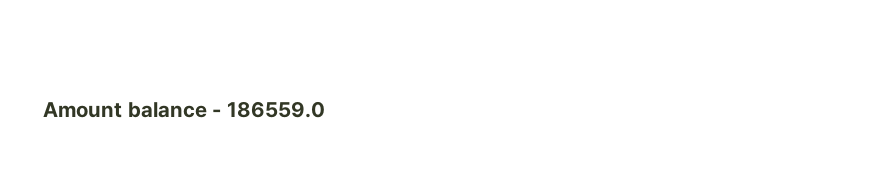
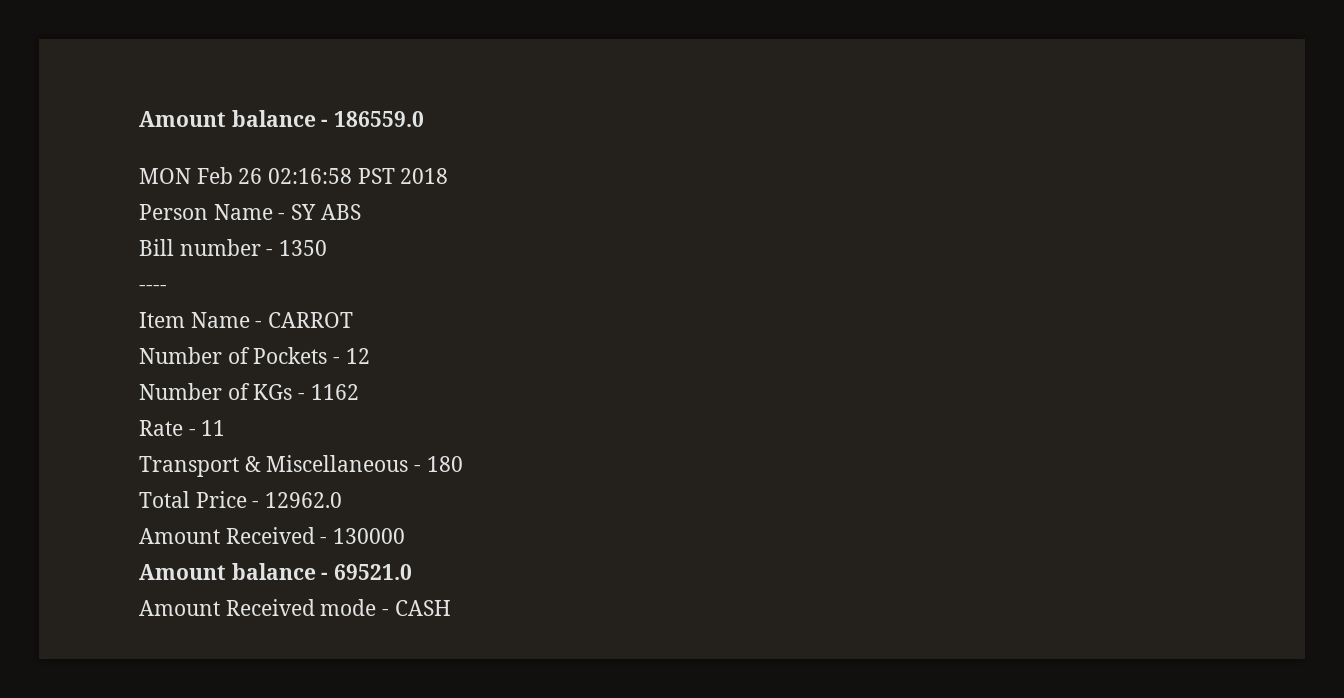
+ MON Feb 26 02:16:58 PST 2018
+ Person Name - SY ABS
+ Bill number - 1350
+ ----
+ Item Name - CARROT
+ Number of Pockets - 12
+ Number of KGs - 1162
+ Rate - 11
+ Transport & Miscellaneous - 180
+ Total Price - 12962.0
+ Amount Received - 130000
+ Amount balance - 69521.0
+ Amount Received mode - CASH

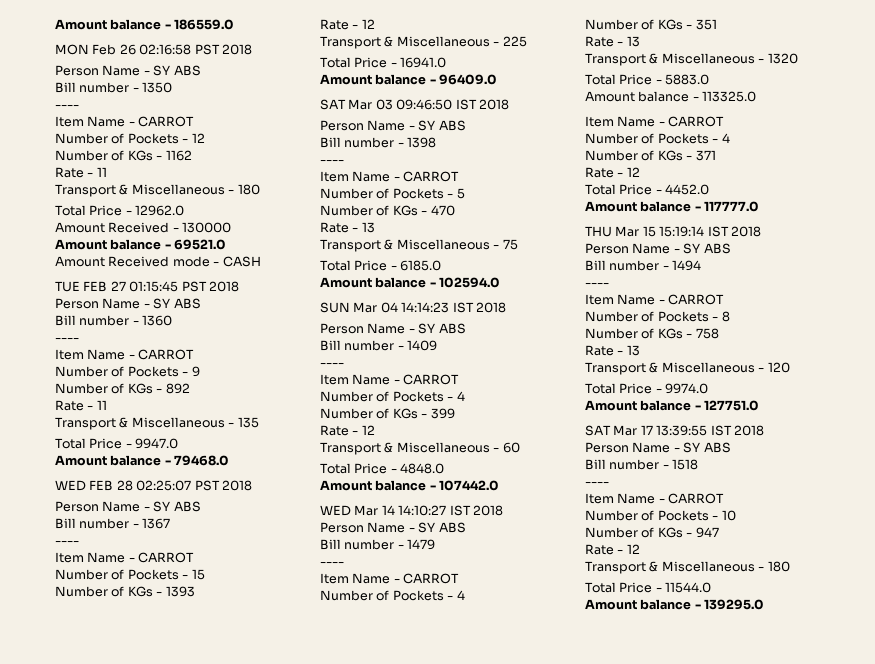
+ TUE FEB 27 01:15:45 PST 2018
+ Person Name - SY ABS
+ Bill number - 1360
+ ----
+ Item Name - CARROT
+ Number of Pockets - 9
+ Number of KGs - 892
+ Rate - 11
+ Transport & Miscellaneous - 135
+ Total Price - 9947.0
+ Amount balance - 79468.0
+ WED FEB 28 02:25:07 PST 2018
+ Person Name - SY ABS
+ Bill number - 1367
+ ----
+ Item Name - CARROT
+ Number of Pockets - 15
+ Number of KGs - 1393
+ Rate - 12
+ Transport & Miscellaneous - 225
+ Total Price - 16941.0
+ Amount balance - 96409.0
+ SAT Mar 03 09:46:50 IST 2018
+ Person Name - SY ABS
+ Bill number - 1398
+ ----
+ Item Name - CARROT
+ Number of Pockets - 5
+ Number of KGs - 470
+ Rate - 13
+ Transport & Miscellaneous - 75
+ Total Price - 6185.0
+ Amount balance - 102594.0
+ SUN Mar 04 14:14:23 IST 2018
+ Person Name - SY ABS
+ Bill number - 1409
+ ----
+ Item Name - CARROT
+ Number of Pockets - 4
+ Number of KGs - 399
+ Rate - 12
+ Transport & Miscellaneous - 60
+ Total Price - 4848.0
+ Amount balance - 107442.0
+ WED Mar 14 14:10:27 IST 2018
+ Person Name - SY ABS
+ Bill number - 1479
+ ----
+ Item Name - CARROT
+ Number of Pockets - 4
+ Number of KGs - 351
+ Rate - 13
+ Transport & Miscellaneous - 1320
+ Total Price - 5883.0
+ Amount balance - 113325.0
+ Item Name - CARROT
+ Number of Pockets - 4
+ Number of KGs - 371
+ Rate - 12
+ Total Price - 4452.0
+ Amount balance - 117777.0
+ THU Mar 15 15:19:14 IST 2018
+ Person Name - SY ABS
+ Bill number - 1494
+ ----
+ Item Name - CARROT
+ Number of Pockets - 8
+ Number of KGs - 758
+ Rate - 13
+ Transport & Miscellaneous - 120
+ Total Price - 9974.0
+ Amount balance - 127751.0
+ SAT Mar 17 13:39:55 IST 2018
+ Person Name - SY ABS
+ Bill number - 1518
+ ----
+ Item Name - CARROT
+ Number of Pockets - 10
+ Number of KGs - 947
+ Rate - 12
+ Transport & Miscellaneous - 180
+ Total Price - 11544.0
+ Amount balance - 139295.0

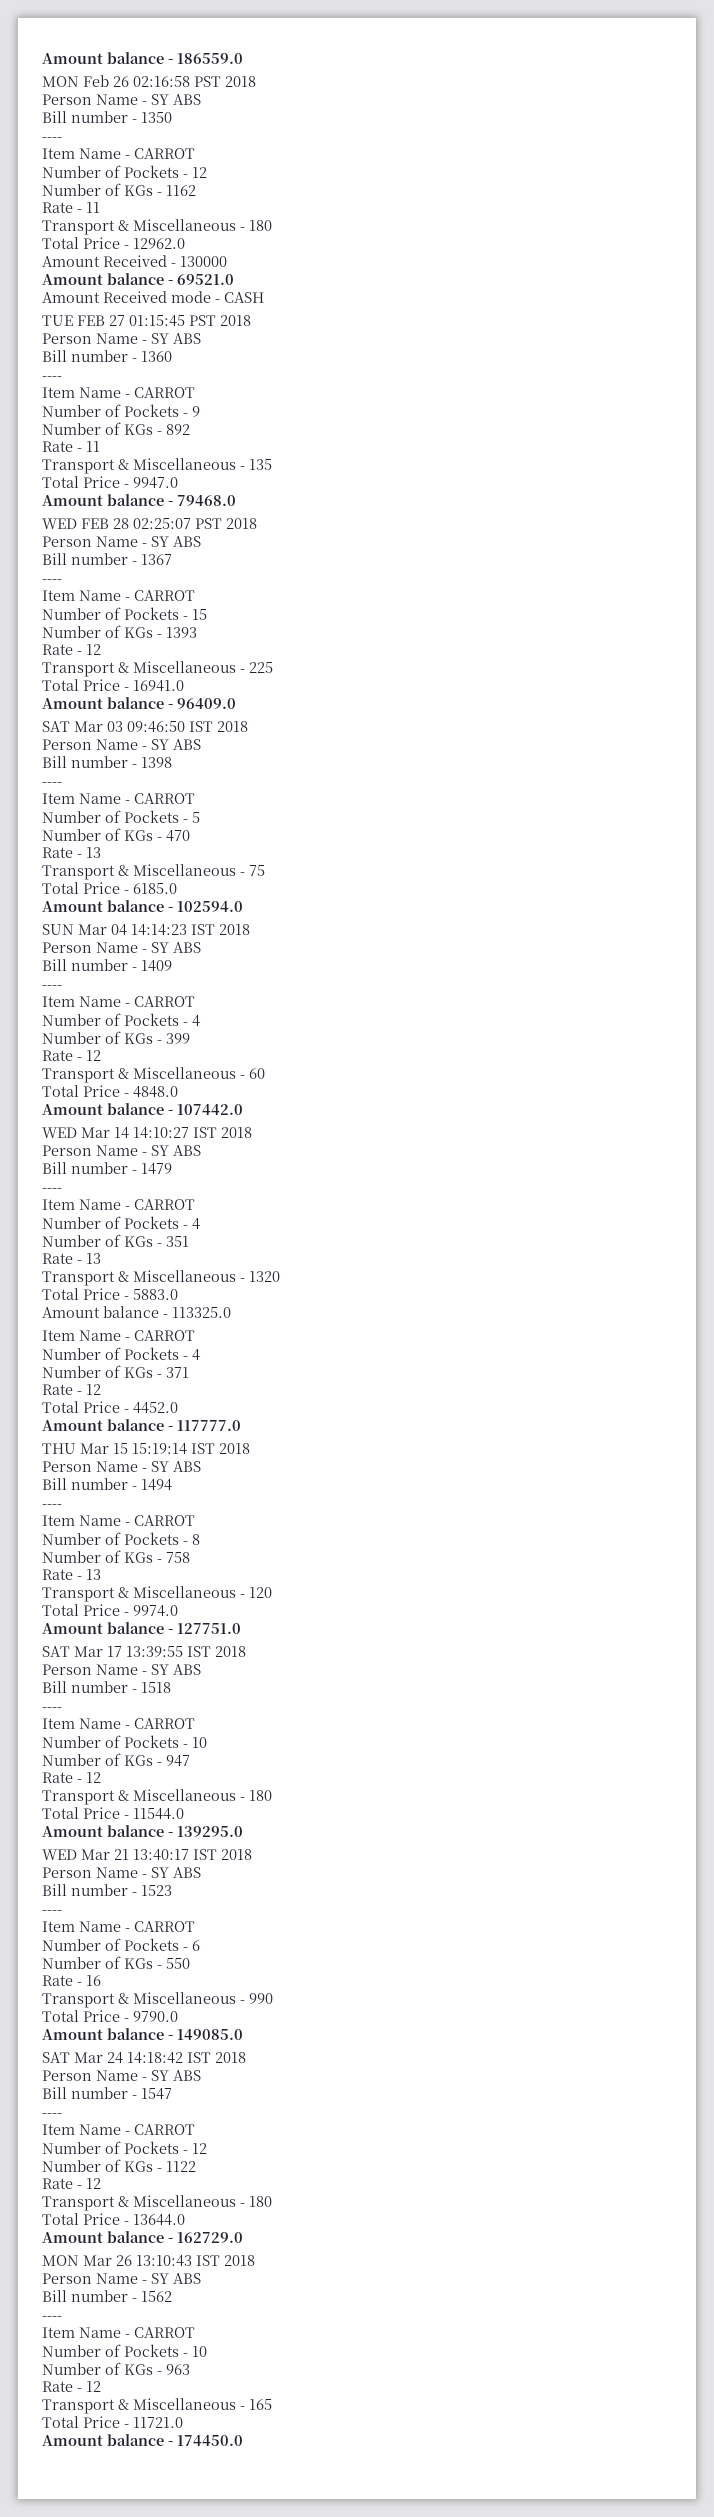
+ WED Mar 21 13:40:17 IST 2018
+ Person Name - SY ABS
+ Bill number - 1523
+ ----
+ Item Name - CARROT
+ Number of Pockets - 6
+ Number of KGs - 550
+ Rate - 16
+ Transport & Miscellaneous - 990
+ Total Price - 9790.0
+ Amount balance - 149085.0
+ SAT Mar 24 14:18:42 IST 2018
+ Person Name - SY ABS
+ Bill number - 1547
+ ----
+ Item Name - CARROT
+ Number of Pockets - 12
+ Number of KGs - 1122
+ Rate - 12
+ Transport & Miscellaneous - 180
+ Total Price - 13644.0
+ Amount balance - 162729.0
+ MON Mar 26 13:10:43 IST 2018
+ Person Name - SY ABS
+ Bill number - 1562
+ ----
+ Item Name - CARROT
+ Number of Pockets - 10
+ Number of KGs - 963
+ Rate - 12
+ Transport & Miscellaneous - 165
+ Total Price - 11721.0
+ Amount balance - 174450.0

